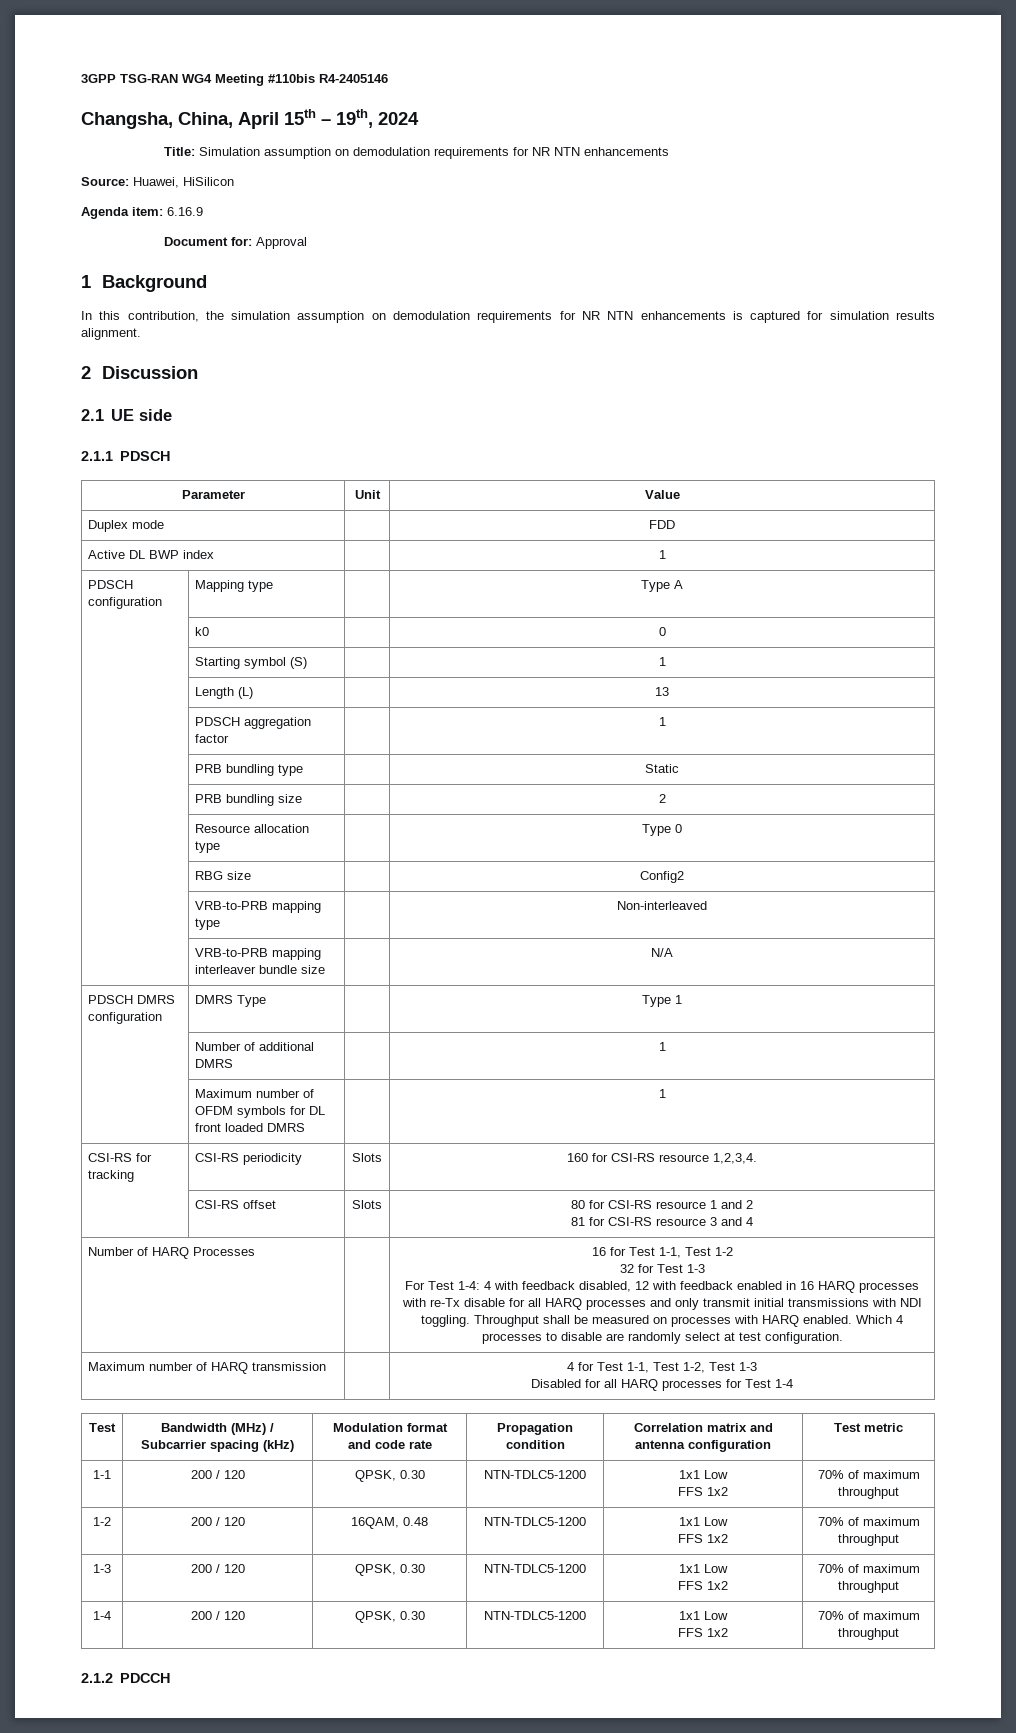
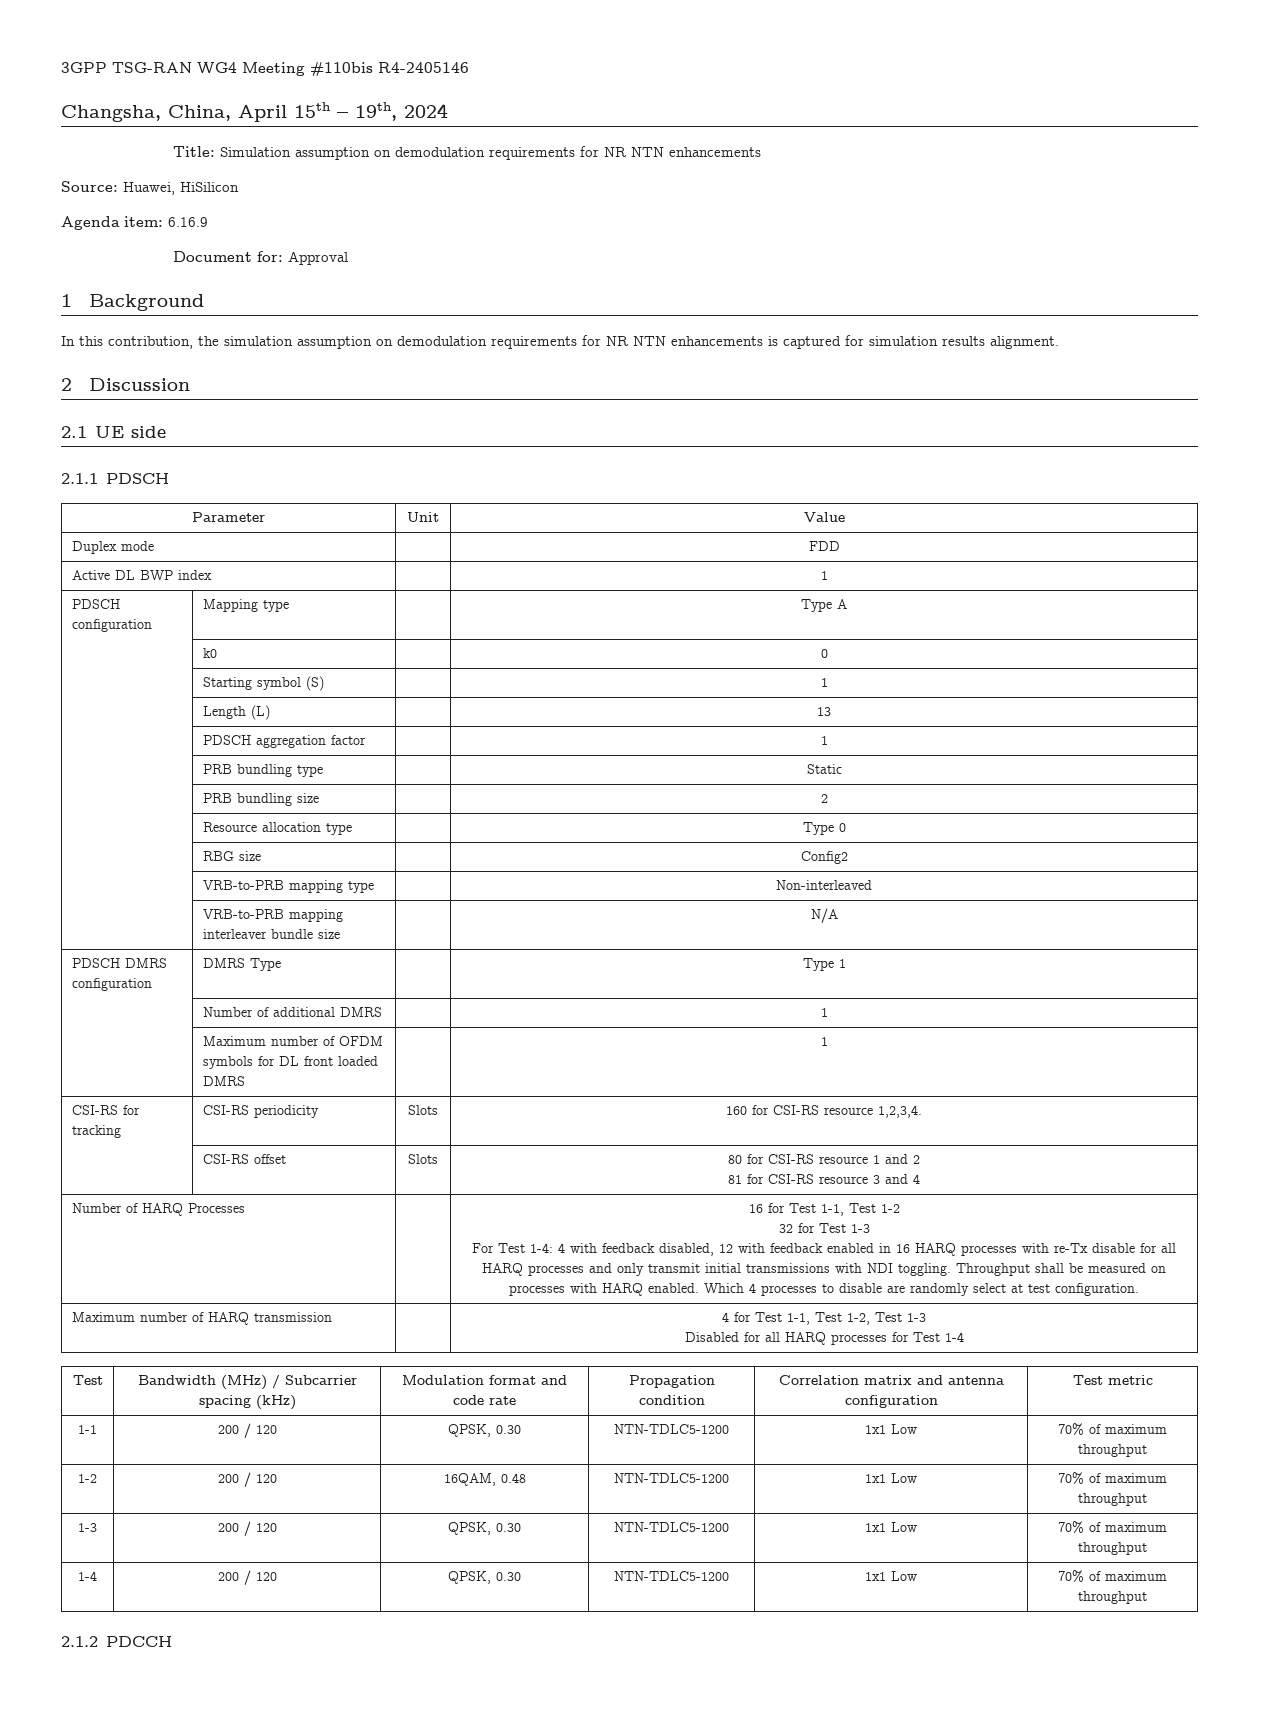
- 1-1 | 200 / 120 | QPSK, 0.30 | NTN-TDLC5-1200 | 1x1 Low
- FFS 1x2 | 70% of maximum throughput
+ 1-1 | 200 / 120 | QPSK, 0.30 | NTN-TDLC5-1200 | 1x1 Low | 70% of maximum throughput
- 1-2 | 200 / 120 | 16QAM, 0.48 | NTN-TDLC5-1200 | 1x1 Low
- FFS 1x2 | 70% of maximum throughput
+ 1-2 | 200 / 120 | 16QAM, 0.48 | NTN-TDLC5-1200 | 1x1 Low | 70% of maximum throughput
- 1-3 | 200 / 120 | QPSK, 0.30 | NTN-TDLC5-1200 | 1x1 Low
- FFS 1x2 | 70% of maximum throughput
+ 1-3 | 200 / 120 | QPSK, 0.30 | NTN-TDLC5-1200 | 1x1 Low | 70% of maximum throughput
- 1-4 | 200 / 120 | QPSK, 0.30 | NTN-TDLC5-1200 | 1x1 Low
- FFS 1x2 | 70% of maximum throughput
+ 1-4 | 200 / 120 | QPSK, 0.30 | NTN-TDLC5-1200 | 1x1 Low | 70% of maximum throughput

